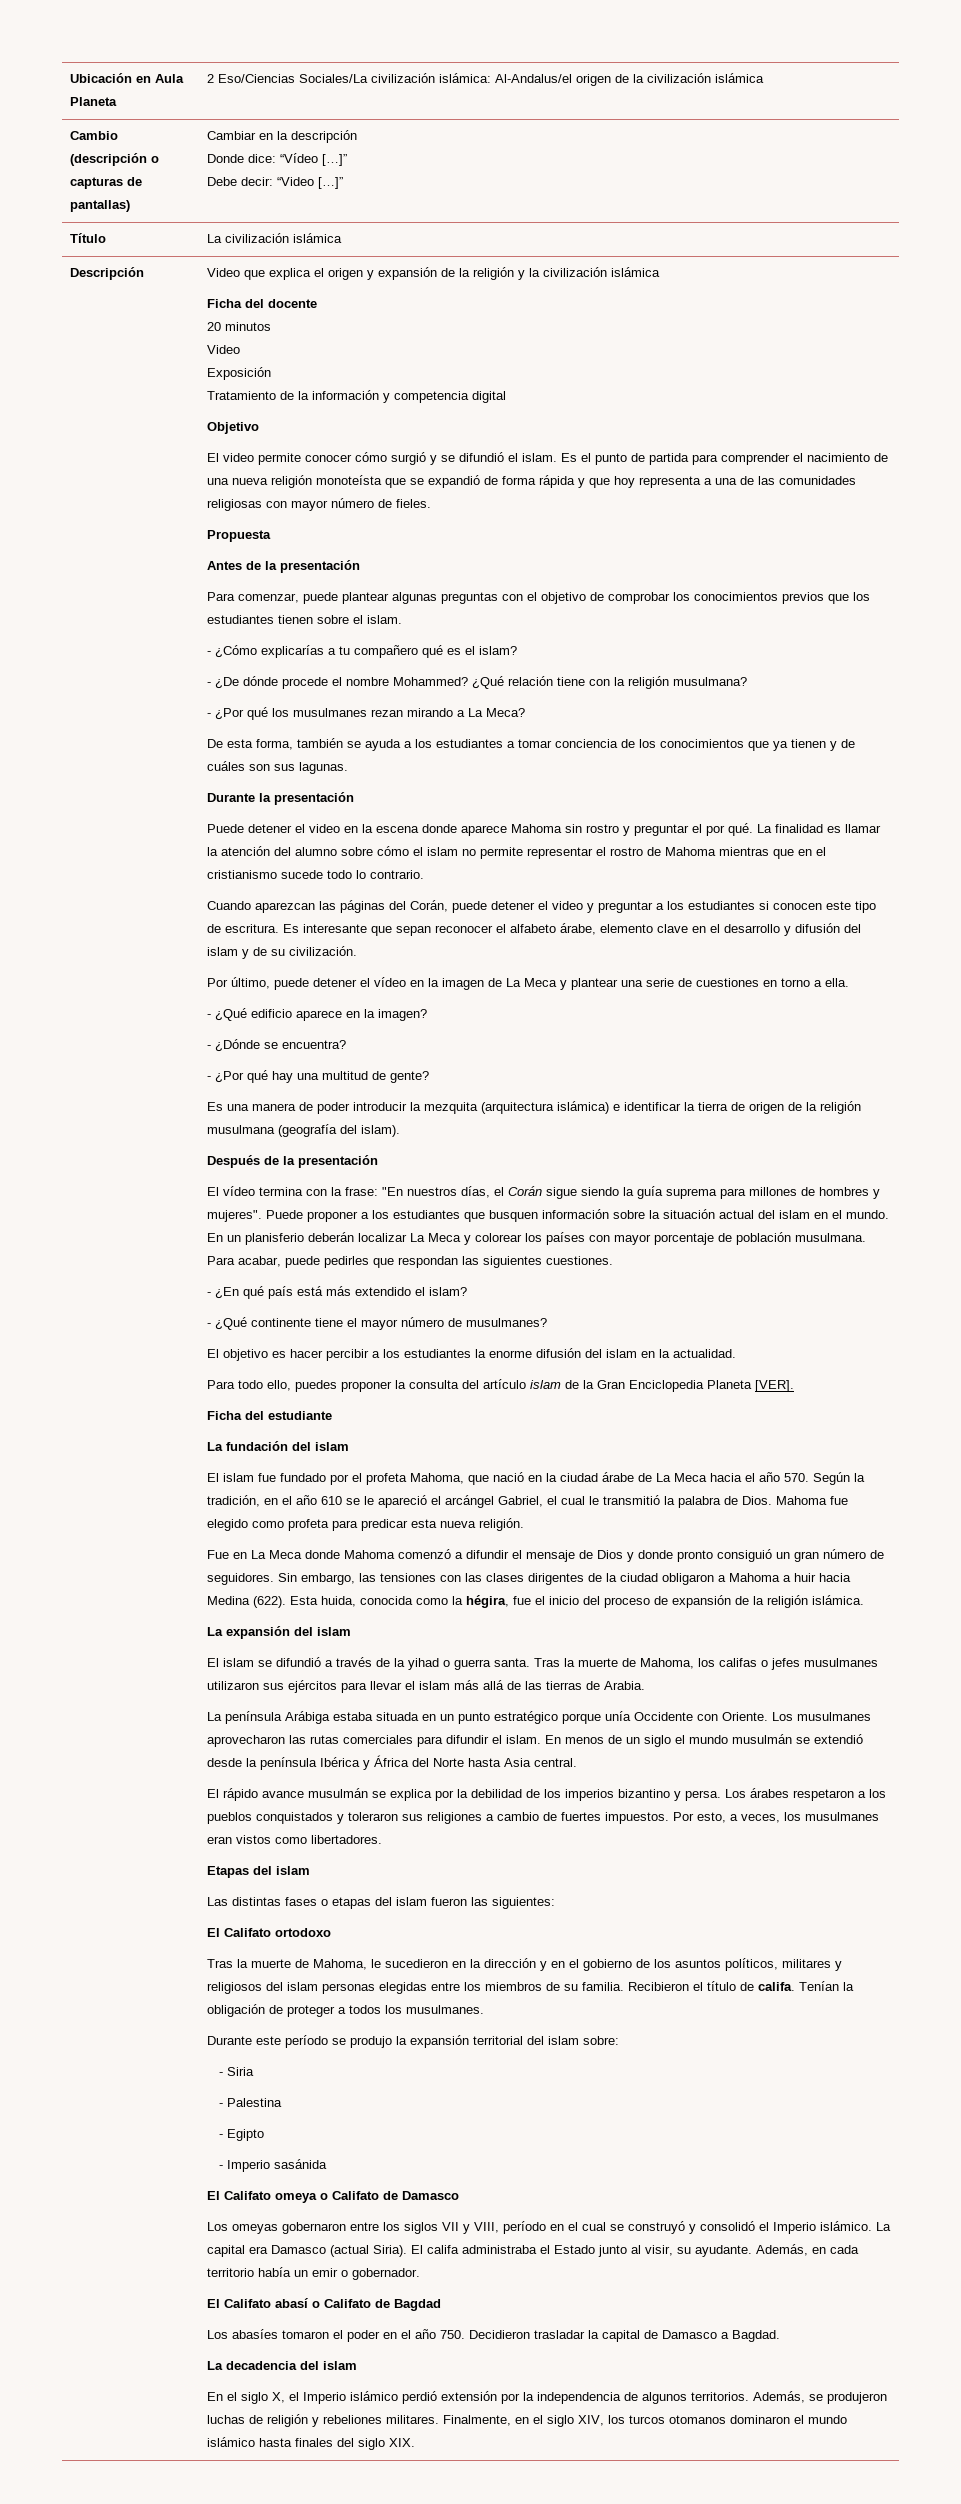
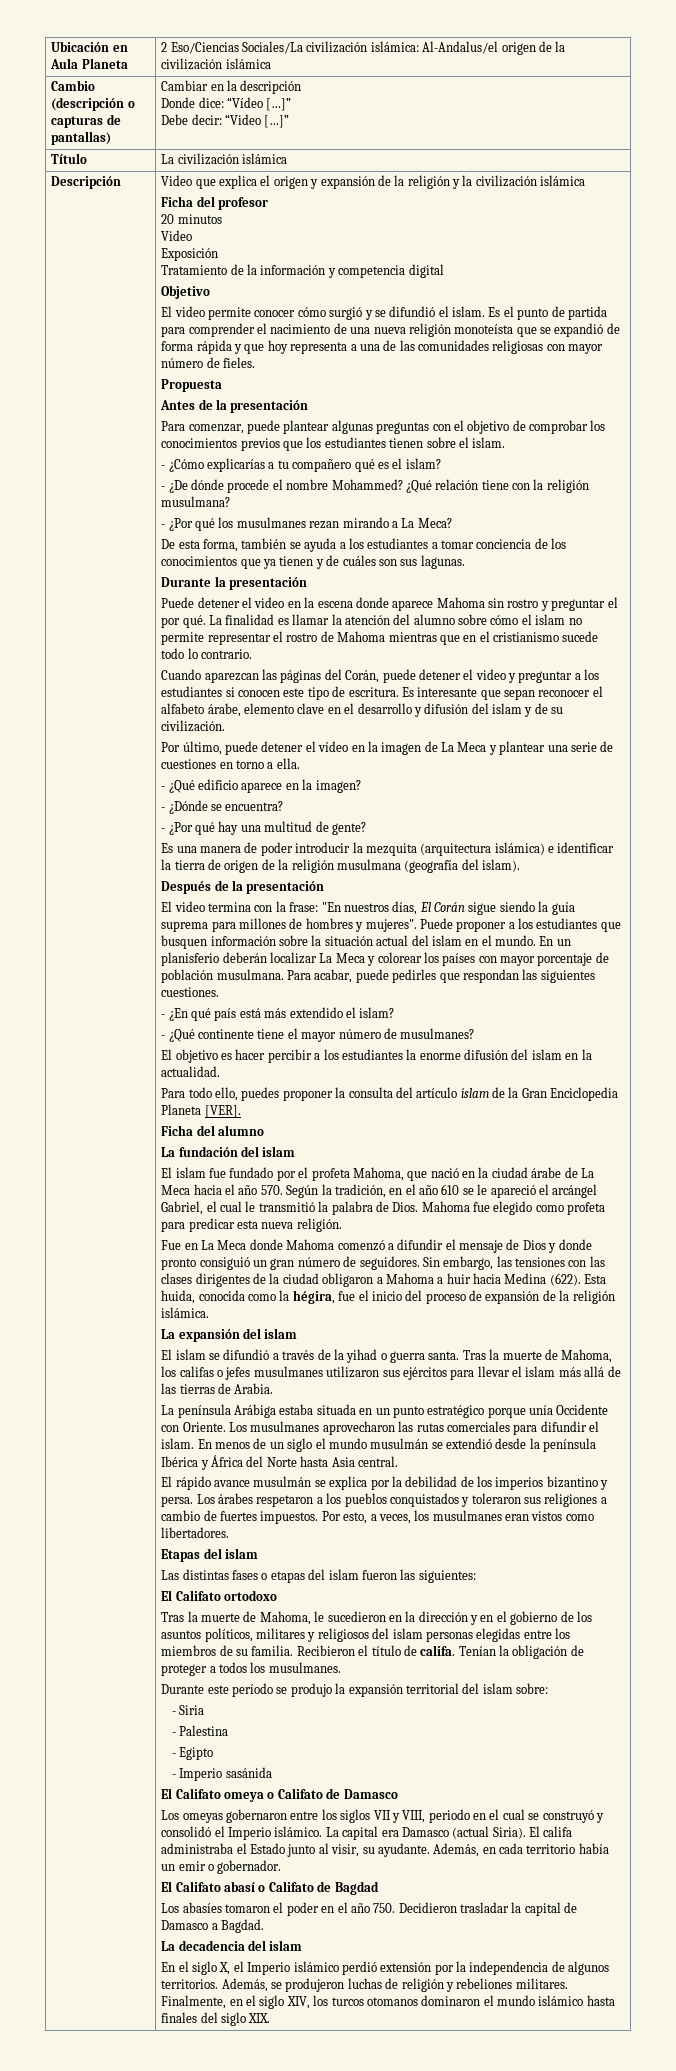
- Ficha del docente
+ Ficha del profesor
- El vídeo termina con la frase: "En nuestros días, el Corán sigue siendo la guía suprema para millones de hombres y mujeres".
+ El video termina con la frase: "En nuestros días, El Corán sigue siendo la guía suprema para millones de hombres y mujeres".
- Ficha del estudiante
+ Ficha del alumno
- Los omeyas gobernaron entre los siglos VII y VIII, período en el cual se construyó y consolidó el Imperio islámico.
+ Los omeyas gobernaron entre los siglos VII y VIII, periodo en el cual se construyó y consolidó el Imperio islámico.

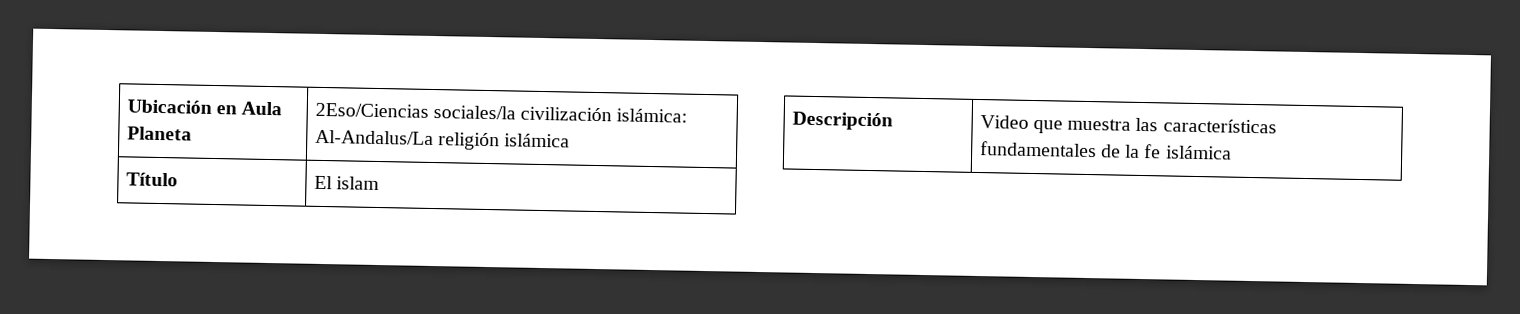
- Ubicación en Aula Planeta | 2 Eso/Ciencias Sociales/La civilización islámica: Al-Andalus/el origen de la civilización islámica
- Cambio (descripción o capturas de pantallas) | Cambiar en la descripción
- Donde dice: “Vídeo […]”
- Debe decir: “Video […]”
- Título | La civilización islámica
- Descripción | Video que explica el origen y expansión de la religión y la civilización islámica
- Ficha del profesor
- 20 minutos
- Video
- Exposición
- Tratamiento de la información y competencia digital
- Objetivo
- El video permite conocer cómo surgió y se difundió el islam. Es el punto de partida para comprender el nacimiento de una nueva religión monoteísta que se expandió de forma rápida y que hoy representa a una de las comunidades religiosas con mayor número de fieles.
- Propuesta
- Antes de la presentación
- Para comenzar, puede plantear algunas preguntas con el objetivo de comprobar los conocimientos previos que los estudiantes tienen sobre el islam.
- - ¿Cómo explicarías a tu compañero qué es el islam?
- - ¿De dónde procede el nombre Mohammed? ¿Qué relación tiene con la religión musulmana?
- - ¿Por qué los musulmanes rezan mirando a La Meca?
- De esta forma, también se ayuda a los estudiantes a tomar conciencia de los conocimientos que ya tienen y de cuáles son sus lagunas.
- Durante la presentación
- Puede detener el video en la escena donde aparece Mahoma sin rostro y preguntar el por qué. La finalidad es llamar la atención del alumno sobre cómo el islam no permite representar el rostro de Mahoma mientras que en el cristianismo sucede todo lo contrario.
- Cuando aparezcan las páginas del Corán, puede detener el video y preguntar a los estudiantes si conocen este tipo de escritura. Es interesante que sepan reconocer el alfabeto árabe, elemento clave en el desarrollo y difusión del islam y de su civilización.
- Por último, puede detener el vídeo en la imagen de La Meca y plantear una serie de cuestiones en torno a ella.
- - ¿Qué edificio aparece en la imagen?
- - ¿Dónde se encuentra?
- - ¿Por qué hay una multitud de gente?
- Es una manera de poder introducir la mezquita (arquitectura islámica) e identificar la tierra de origen de la religión musulmana (geografía del islam).
- Después de la presentación
- El video termina con la frase: "En nuestros días, El Corán sigue siendo la guía suprema para millones de hombres y mujeres". Puede proponer a los estudiantes que busquen información sobre la situación actual del islam en el mundo. En un planisferio deberán localizar La Meca y colorear los países con mayor porcentaje de población musulmana. Para acabar, puede pedirles que respondan las siguientes cuestiones.
- - ¿En qué país está más extendido el islam?
- - ¿Qué continente tiene el mayor número de musulmanes?
- El objetivo es hacer percibir a los estudiantes la enorme difusión del islam en la actualidad.
- Para todo ello, puedes proponer la consulta del artículo islam de la Gran Enciclopedia Planeta [VER].
- Ficha del alumno
- La fundación del islam
- El islam fue fundado por el profeta Mahoma, que nació en la ciudad árabe de La Meca hacia el año 570. Según la tradición, en el año 610 se le apareció el arcángel Gabriel, el cual le transmitió la palabra de Dios. Mahoma fue elegido como profeta para predicar esta nueva religión.
- Fue en La Meca donde Mahoma comenzó a difundir el mensaje de Dios y donde pronto consiguió un gran número de seguidores. Sin embargo, las tensiones con las clases dirigentes de la ciudad obligaron a Mahoma a huir hacia Medina (622). Esta huida, conocida como la hégira, fue el inicio del proceso de expansión de la religión islámica.
- La expansión del islam
- El islam se difundió a través de la yihad o guerra santa. Tras la muerte de Mahoma, los califas o jefes musulmanes utilizaron sus ejércitos para llevar el islam más allá de las tierras de Arabia.
- La península Arábiga estaba situada en un punto estratégico porque unía Occidente con Oriente. Los musulmanes aprovecharon las rutas comerciales para difundir el islam. En menos de un siglo el mundo musulmán se extendió desde la península Ibérica y África del Norte hasta Asia central.
- El rápido avance musulmán se explica por la debilidad de los imperios bizantino y persa. Los árabes respetaron a los pueblos conquistados y toleraron sus religiones a cambio de fuertes impuestos. Por esto, a veces, los musulmanes eran vistos como libertadores.
- Etapas del islam
- Las distintas fases o etapas del islam fueron las siguientes:
- El Califato ortodoxo
- Tras la muerte de Mahoma, le sucedieron en la dirección y en el gobierno de los asuntos políticos, militares y religiosos del islam personas elegidas entre los miembros de su familia. Recibieron el título de califa. Tenían la obligación de proteger a todos los musulmanes.
- Durante este período se produjo la expansión territorial del islam sobre:
- - Siria
- - Palestina
- - Egipto
- - Imperio sasánida
- El Califato omeya o Califato de Damasco
- Los omeyas gobernaron entre los siglos VII y VIII, periodo en el cual se construyó y consolidó el Imperio islámico. La capital era Damasco (actual Siria). El califa administraba el Estado junto al visir, su ayudante. Además, en cada territorio había un emir o gobernador.
- El Califato abasí o Califato de Bagdad
- Los abasíes tomaron el poder en el año 750. Decidieron trasladar la capital de Damasco a Bagdad.
- La decadencia del islam
- En el siglo X, el Imperio islámico perdió extensión por la independencia de algunos territorios. Además, se produjeron luchas de religión y rebeliones militares. Finalmente, en el siglo XIV, los turcos otomanos dominaron el mundo islámico hasta finales del siglo XIX.
+ Ubicación en Aula Planeta | 2Eso/Ciencias sociales/la civilización islámica: Al-Andalus/La religión islámica
+ Título | El islam
+ Descripción | Video que muestra las características fundamentales de la fe islámica

